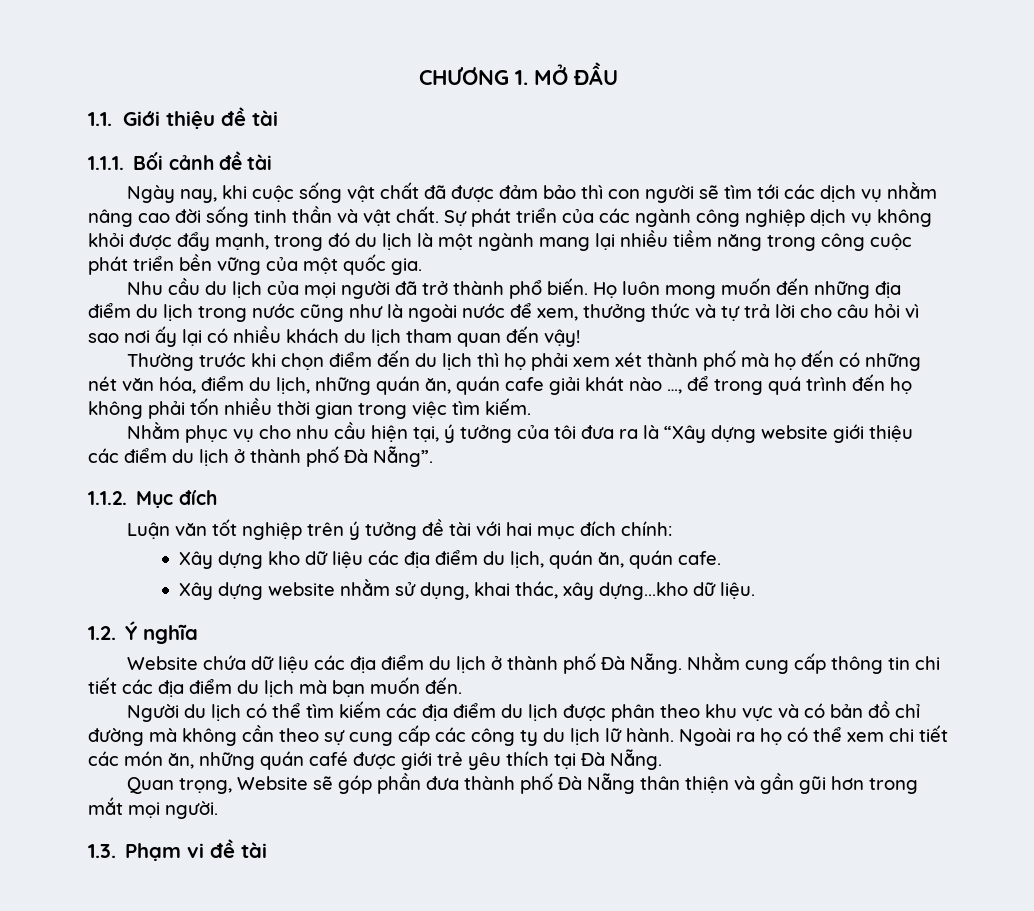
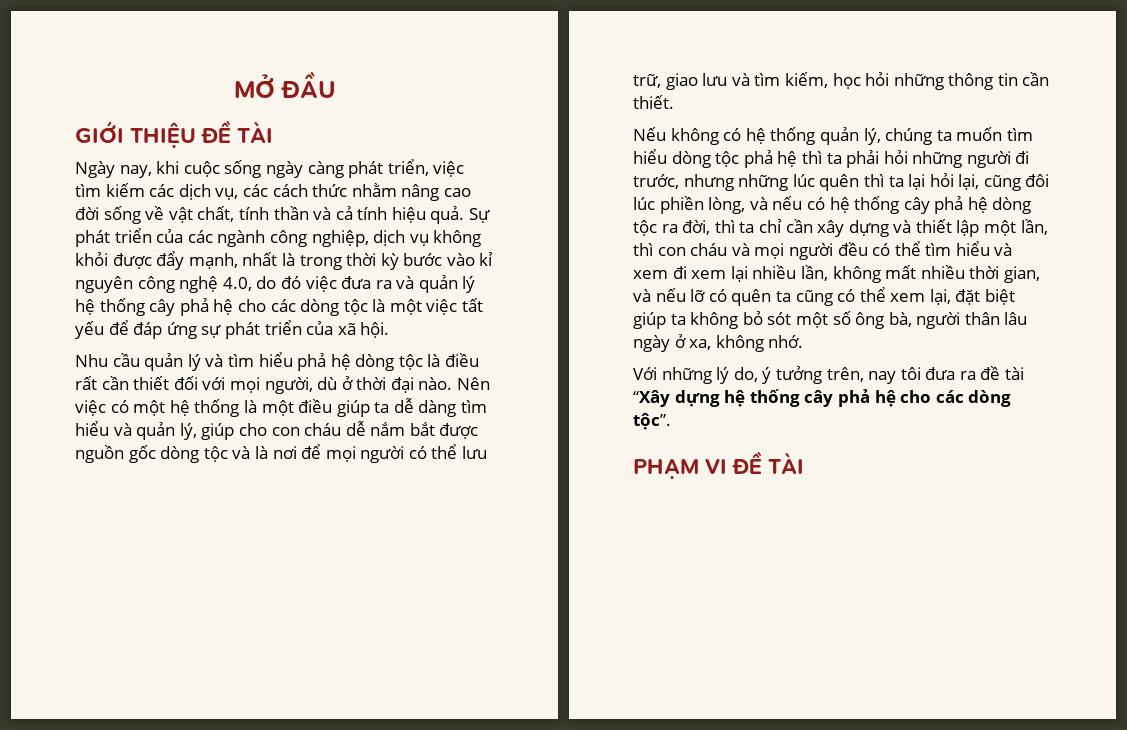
- CHƯƠNG 1. MỞ ĐẦU
+ MỞ ĐẦU
- 1.1. Giới thiệu đề tài
- 1.1.1. Bối cảnh đề tài
+ GIỚI THIỆU ĐỀ TÀI
- Ngày nay, khi cuộc sống vật chất đã được đảm bảo thì con người sẽ tìm tới các dịch vụ nhằm nâng cao đời sống tinh thần và vật chất.
+ Ngày nay, khi cuộc sống ngày càng phát triển, việc tìm kiếm các dịch vụ, các cách thức nhằm nâng cao đời sống về vật chất, tính thần và cả tính hiệu quả.
- Sự phát triển của các ngành công nghiệp dịch vụ không khỏi được đẩy mạnh, trong đó du lịch là một ngành mang lại nhiều tiềm năng trong công cuộc phát triển bền vững của một quốc gia.
- Nhu cầu du lịch của mọi người đã trở thành phổ biến. Họ luôn mong muốn đến những địa điểm du lịch trong nước cũng như là ngoài nước để xem, thưởng thức và tự trả lời cho câu hỏi vì sao nơi ấy lại có nhiều khách du lịch tham quan đến vậy!
- Thường trước khi chọn điểm đến du lịch thì họ phải xem xét thành phố mà họ đến có những nét văn hóa, điểm du lịch, những quán ăn, quán cafe giải khát nào …, để trong quá trình đến họ không phải tốn nhiều thời gian trong việc tìm kiếm.
- Nhằm phục vụ cho nhu cầu hiện tại, ý tưởng của tôi đưa ra là “Xây dựng website giới thiệu các điểm du lịch ở thành phố Đà Nẵng”.
- 1.1.2. Mục đích
- Luận văn tốt nghiệp trên ý tưởng đề tài với hai mục đích chính:
- Xây dựng kho dữ liệu các địa điểm du lịch, quán ăn, quán cafe.
- Xây dựng website nhằm sử dụng, khai thác, xây dựng...kho dữ liệu.
- 1.2. Ý nghĩa
- Website chứa dữ liệu các địa điểm du lịch ở thành phố Đà Nẵng. Nhằm cung cấp thông tin chi tiết các địa điểm du lịch mà bạn muốn đến.
- Người du lịch có thể tìm kiếm các địa điểm du lịch được phân theo khu vực và có bản đồ chỉ đường mà không cần theo sự cung cấp các công ty du lịch lữ hành. Ngoài ra họ có thể xem chi tiết các món ăn, những quán café được giới trẻ yêu thích tại Đà Nẵng.
- Quan trọng, Website sẽ góp phần đưa thành phố Đà Nẵng thân thiện và gần gũi hơn trong mắt mọi người.
- 1.3. Phạm vi đề tài
+ Sự phát triển của các ngành công nghiệp, dịch vụ không khỏi được đẩy mạnh, nhất là trong thời kỳ bước vào kỉ nguyên công nghệ 4.0, do đó việc đưa ra và quản lý hệ thống cây phả hệ cho các dòng tộc là một việc tất yếu để đáp ứng sự phát triển của xã hội.
+ Nhu cầu quản lý và tìm hiểu phả hệ dòng tộc là điều rất cần thiết đối với mọi người, dù ở thời đại nào. Nên việc có một hệ thống là một điều giúp ta dễ dàng tìm hiểu và quản lý, giúp cho con cháu dễ nắm bắt được nguồn gốc dòng tộc và là nơi để mọi người có thể lưu trữ, giao lưu và tìm kiếm, học hỏi những thông tin cần thiết.
+ Nếu không có hệ thống quản lý, chúng ta muốn tìm hiểu dòng tộc phả hệ thì ta phải hỏi những người đi trước, nhưng những lúc quên thì ta lại hỏi lại, cũng đôi lúc phiền lòng, và nếu có hệ thống cây phả hệ dòng tộc ra đời, thì ta chỉ cần xây dựng và thiết lập một lần, thì con cháu và mọi người đều có thể tìm hiểu và xem đi xem lại nhiều lần, không mất nhiều thời gian, và nếu lỡ có quên ta cũng có thể xem lại, đặt biệt giúp ta không bỏ sót một số ông bà, người thân lâu ngày ở xa, không nhớ.
+ Với những lý do, ý tưởng trên, nay tôi đưa ra đề tài “Xây dựng hệ thống cây phả hệ cho các dòng tộc”.
+ PHẠM VI ĐỀ TÀI

